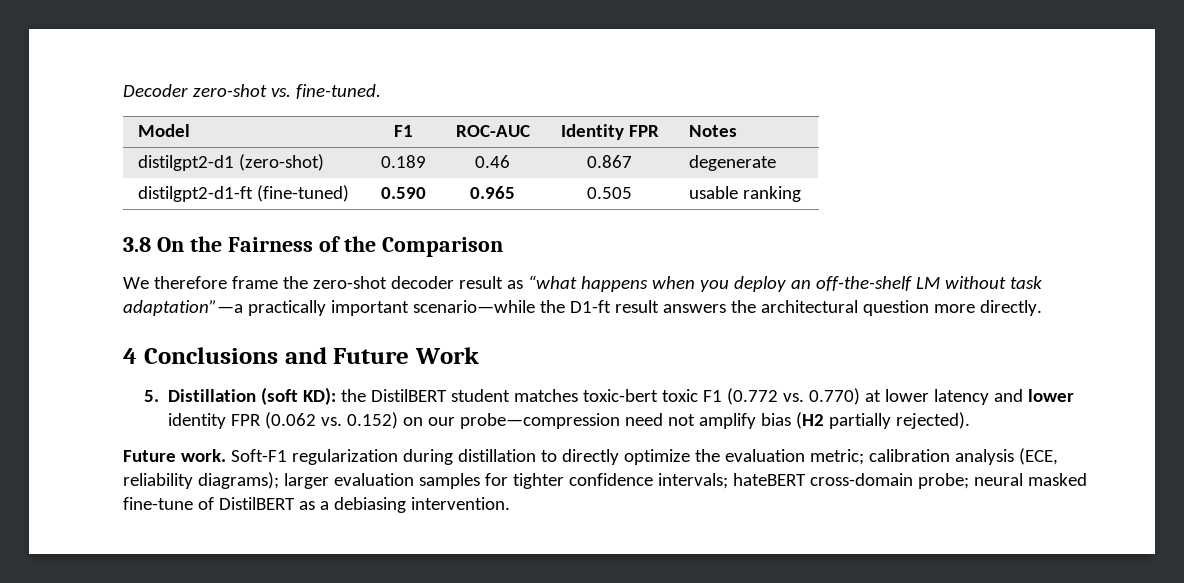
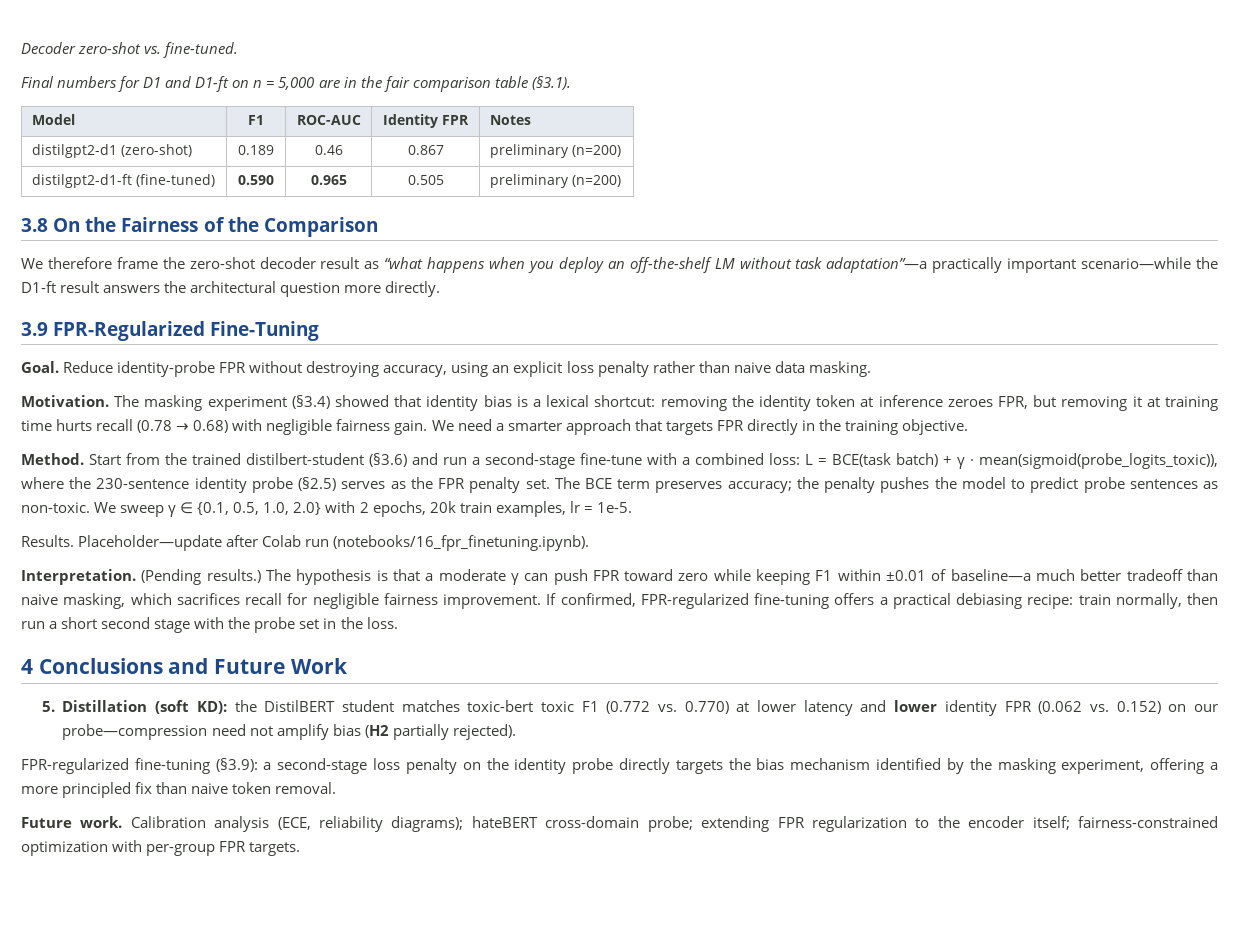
+ Final numbers for D1 and D1-ft on n = 5,000 are in the fair comparison table (§3.1).
- distilgpt2-d1 (zero-shot) | 0.189 | 0.46 | 0.867 | degenerate
+ distilgpt2-d1 (zero-shot) | 0.189 | 0.46 | 0.867 | preliminary (n=200)
- distilgpt2-d1-ft (fine-tuned) | 0.590 | 0.965 | 0.505 | usable ranking
+ distilgpt2-d1-ft (fine-tuned) | 0.590 | 0.965 | 0.505 | preliminary (n=200)
+ 3.9 FPR-Regularized Fine-Tuning
+ Goal. Reduce identity-probe FPR without destroying accuracy, using an explicit loss penalty rather than naive data masking.
+ Motivation. The masking experiment (§3.4) showed that identity bias is a lexical shortcut: removing the identity token at inference zeroes FPR, but removing it at training time hurts recall (0.78 → 0.68) with negligible fairness gain. We need a smarter approach that targets FPR directly in the training objective.
+ Method. Start from the trained distilbert-student (§3.6) and run a second-stage fine-tune with a combined loss: L = BCE(task batch) + γ · mean(sigmoid(probe_logits_toxic)), where the 230-sentence identity probe (§2.5) serves as the FPR penalty set. The BCE term preserves accuracy; the penalty pushes the model to predict probe sentences as non-toxic. We sweep γ ∈ {0.1, 0.5, 1.0, 2.0} with 2 epochs, 20k train examples, lr = 1e-5.
+ Results. Placeholder—update after Colab run (notebooks/16_fpr_finetuning.ipynb).
+ Interpretation. (Pending results.) The hypothesis is that a moderate γ can push FPR toward zero while keeping F1 within ±0.01 of baseline—a much better tradeoff than naive masking, which sacrifices recall for negligible fairness improvement. If confirmed, FPR-regularized fine-tuning offers a practical debiasing recipe: train normally, then run a short second stage with the probe set in the loss.
- Future work. Soft-F1 regularization during distillation to directly optimize the evaluation metric; calibration analysis (ECE, reliability diagrams); larger evaluation samples for tighter confidence intervals; hateBERT cross-domain probe; neural masked fine-tune of DistilBERT as a debiasing intervention.
+ FPR-regularized fine-tuning (§3.9): a second-stage loss penalty on the identity probe directly targets the bias mechanism identified by the masking experiment, offering a more principled fix than naive token removal.
+ Future work. Calibration analysis (ECE, reliability diagrams); hateBERT cross-domain probe; extending FPR regularization to the encoder itself; fairness-constrained optimization with per-group FPR targets.

